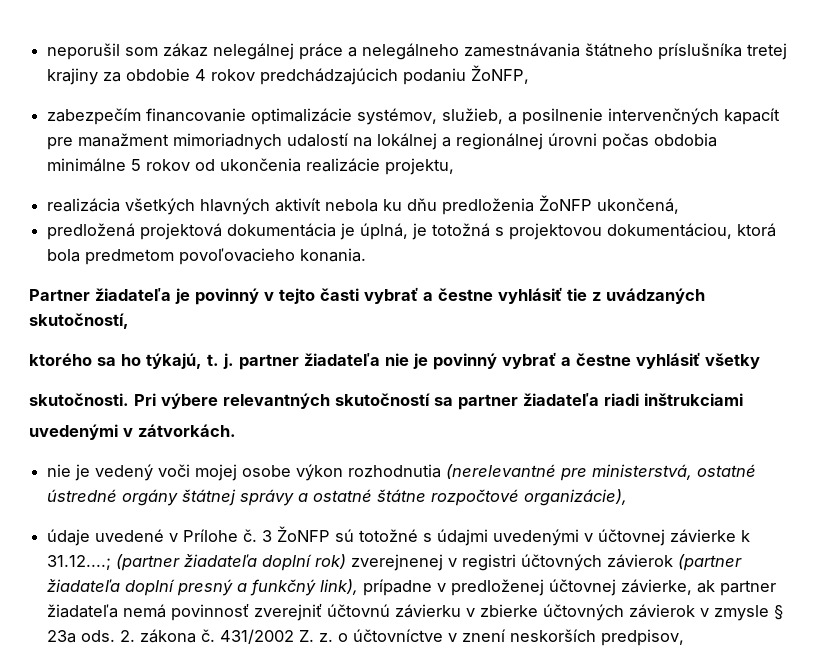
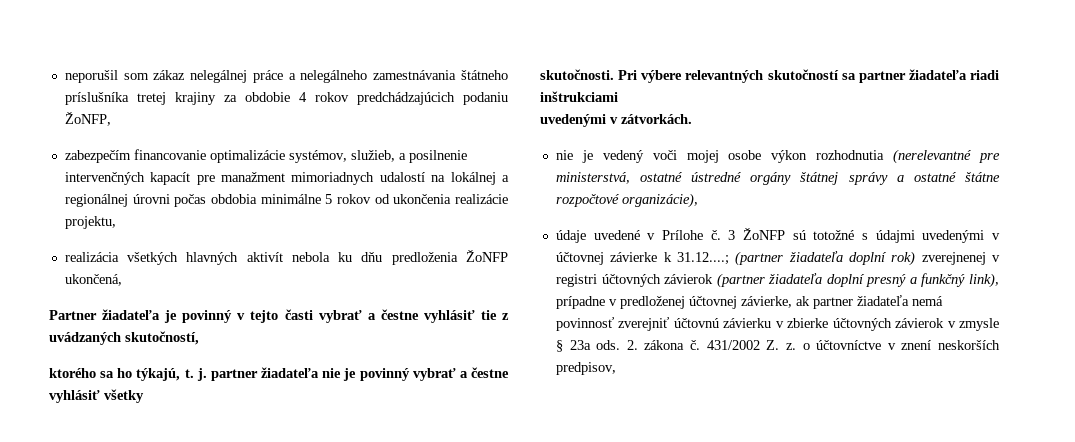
- predložená projektová dokumentácia je úplná, je totožná s projektovou dokumentáciou, ktorá bola predmetom povoľovacieho konania.

